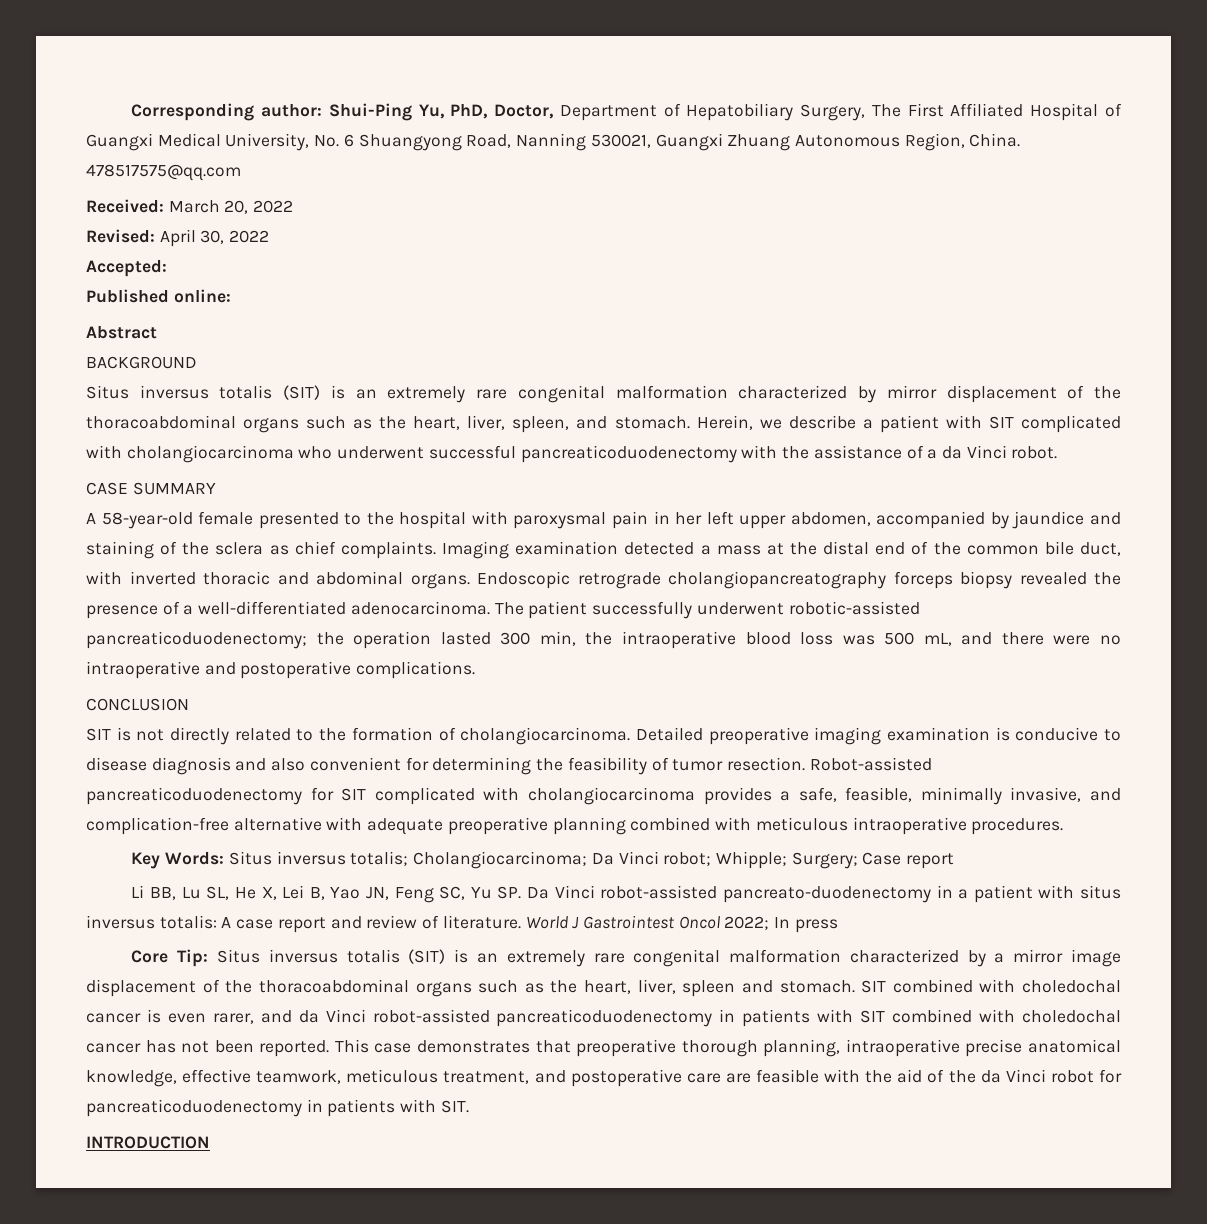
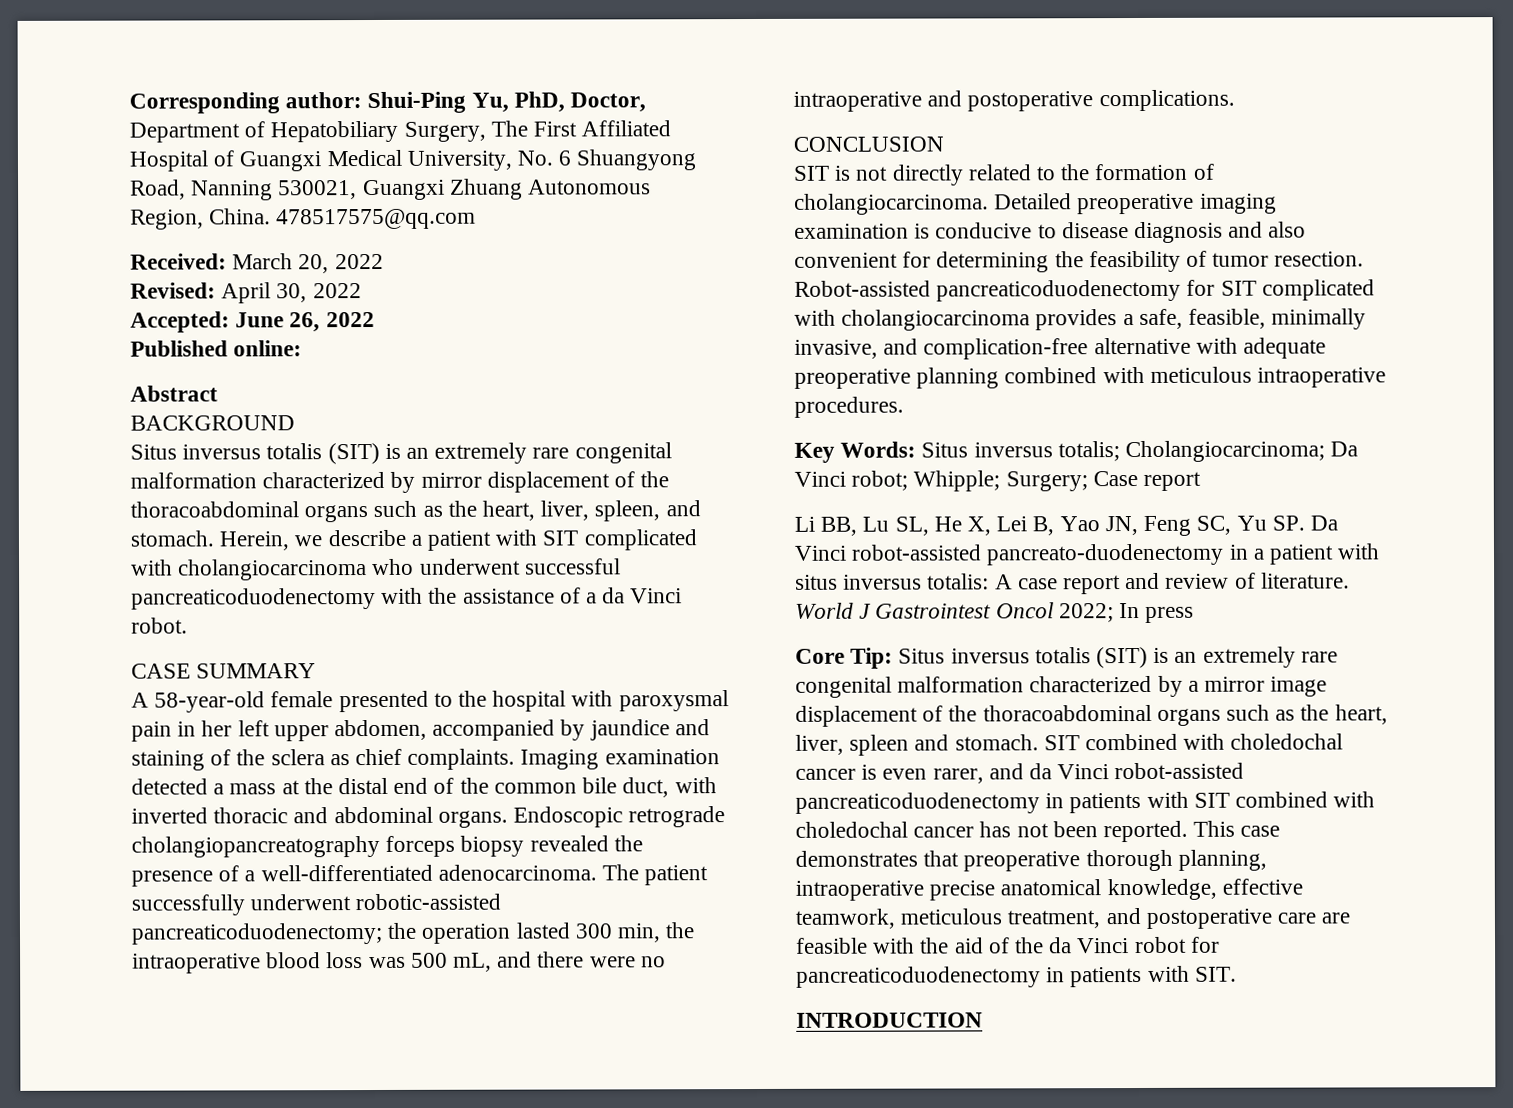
- Accepted:
+ Accepted: June 26, 2022

